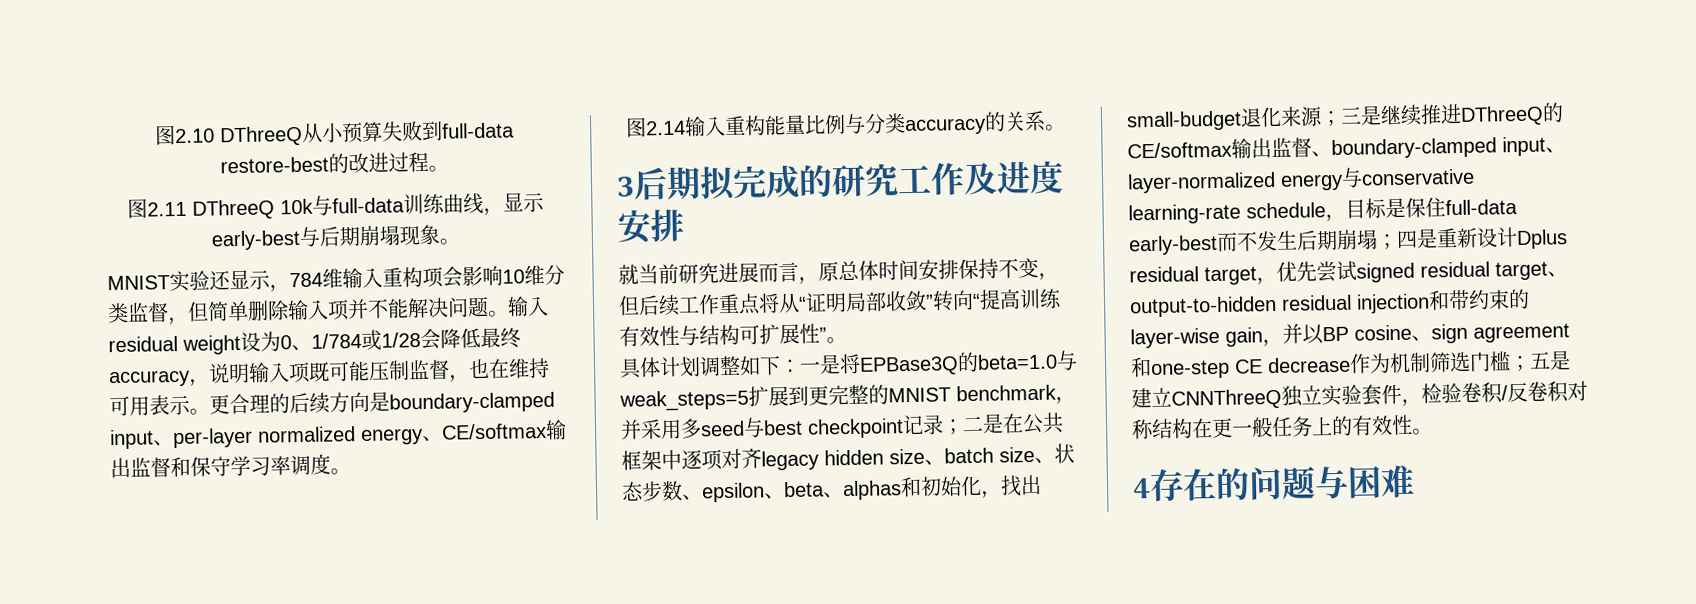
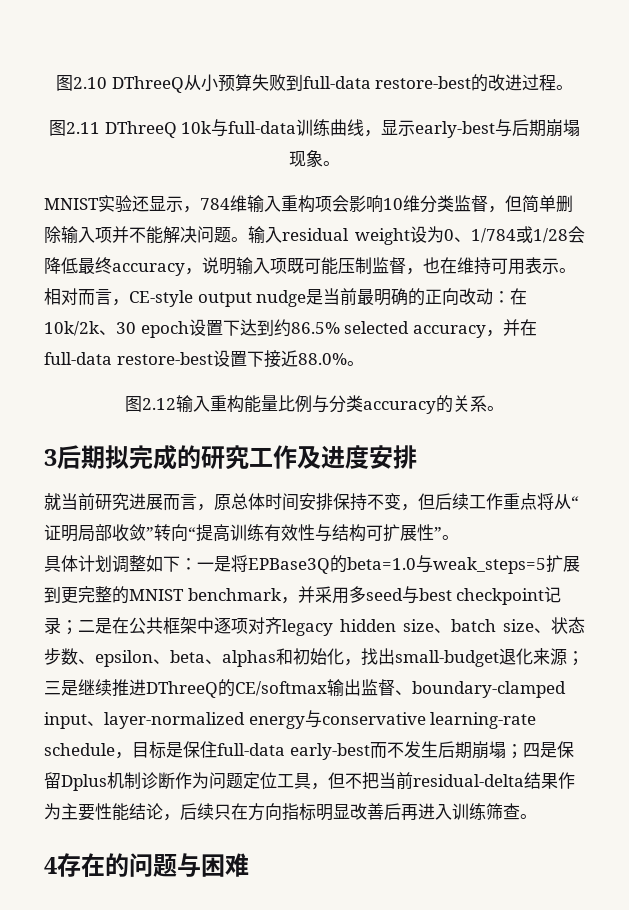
- 更合理的后续方向是boundary-clamped input、per-layer normalized energy、CE/softmax输出监督和保守学习率调度。
- 图2.14输入重构能量比例与分类accuracy的关系。
+ 相对而言，CE-style output nudge是当前最明确的正向改动：在10k/2k、30 epoch设置下达到约86.5% selected accuracy，并在full-data restore-best设置下接近88.0%。
+ 图2.12输入重构能量比例与分类accuracy的关系。
- 四是重新设计Dplus residual target，优先尝试signed residual target、output-to-hidden residual injection和带约束的layer-wise gain，并以BP cosine、sign agreement和one-step CE decrease作为机制筛选门槛；五是建立CNNThreeQ独立实验套件，检验卷积/反卷积对称结构在更一般任务上的有效性。
+ 四是保留Dplus机制诊断作为问题定位工具，但不把当前residual-delta结果作为主要性能结论，后续只在方向指标明显改善后再进入训练筛查。

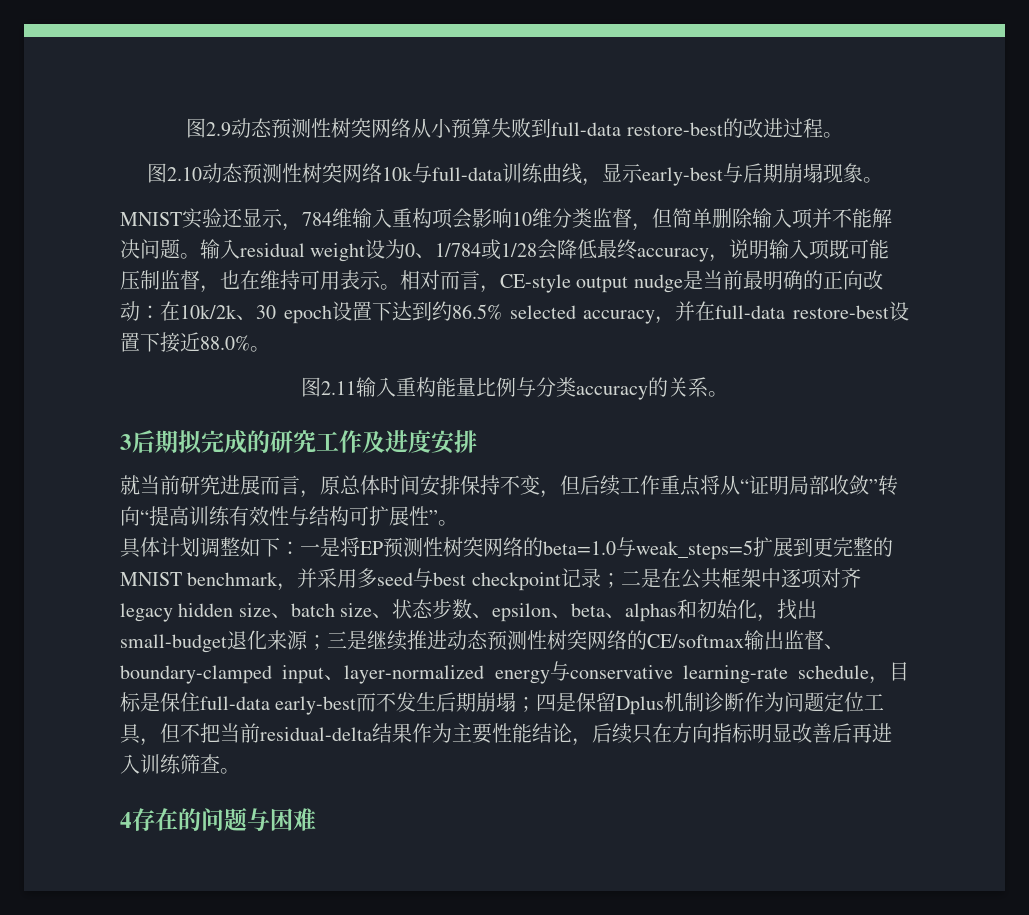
- 图2.10 DThreeQ从小预算失败到full-data restore-best的改进过程。
+ 图2.9动态预测性树突网络从小预算失败到full-data restore-best的改进过程。
- 图2.11 DThreeQ 10k与full-data训练曲线，显示early-best与后期崩塌现象。
+ 图2.10动态预测性树突网络10k与full-data训练曲线，显示early-best与后期崩塌现象。
- 图2.12输入重构能量比例与分类accuracy的关系。
+ 图2.11输入重构能量比例与分类accuracy的关系。
- 一是将EPBase3Q的beta=1.0与weak_steps=5扩展到更完整的MNIST benchmark，并采用多seed与best checkpoint记录；
+ 一是将EP预测性树突网络的beta=1.0与weak_steps=5扩展到更完整的MNIST benchmark，并采用多seed与best checkpoint记录；
- 三是继续推进DThreeQ的CE/softmax输出监督、boundary-clamped input、layer-normalized energy与conservative learning-rate schedule，目标是保住full-data early-best而不发生后期崩塌；
+ 三是继续推进动态预测性树突网络的CE/softmax输出监督、boundary-clamped input、layer-normalized energy与conservative learning-rate schedule，目标是保住full-data early-best而不发生后期崩塌；

